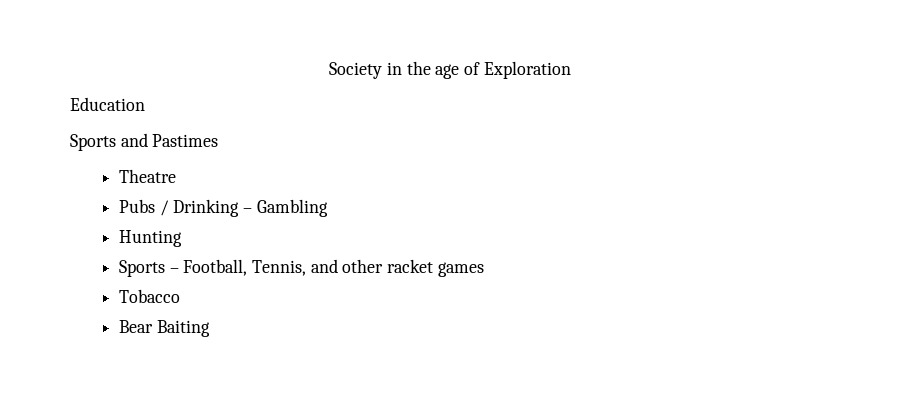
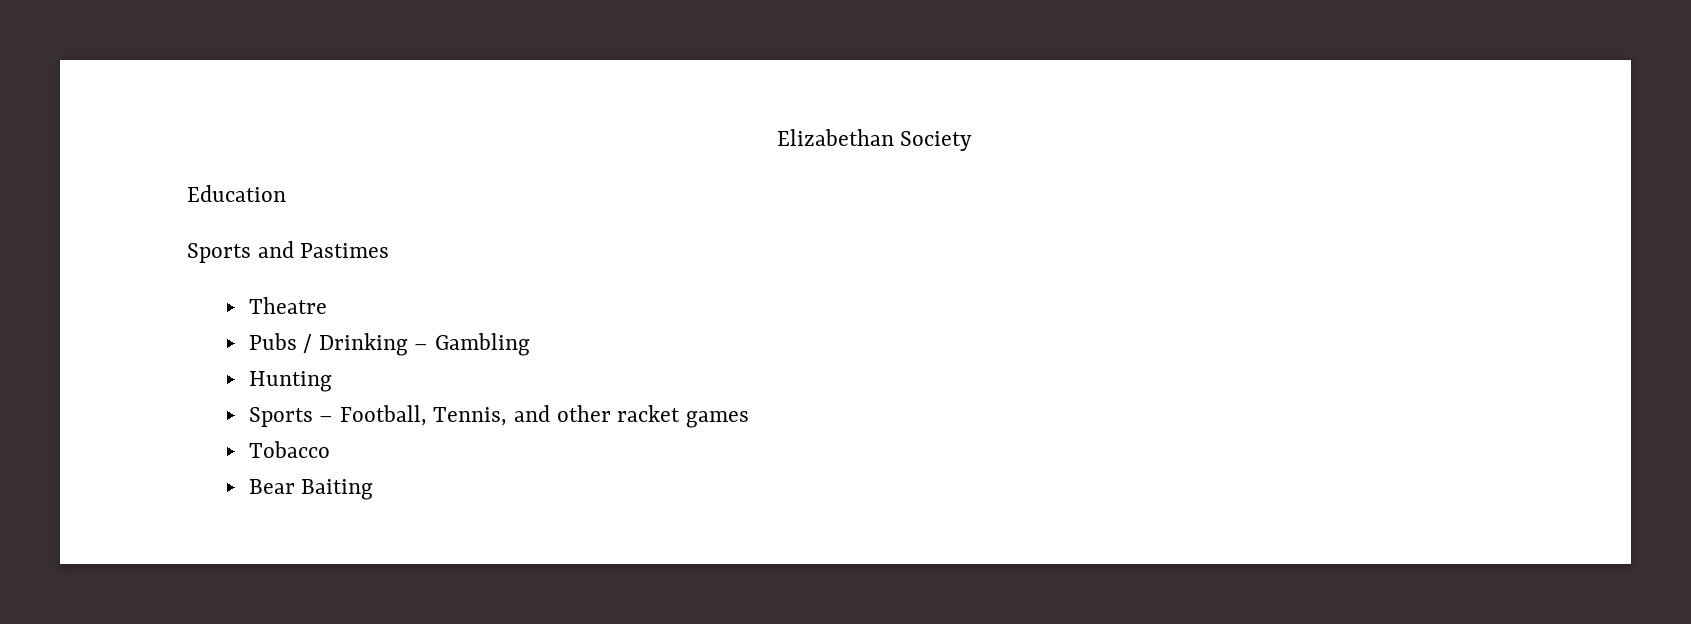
- Society in the age of Exploration
+ Elizabethan Society

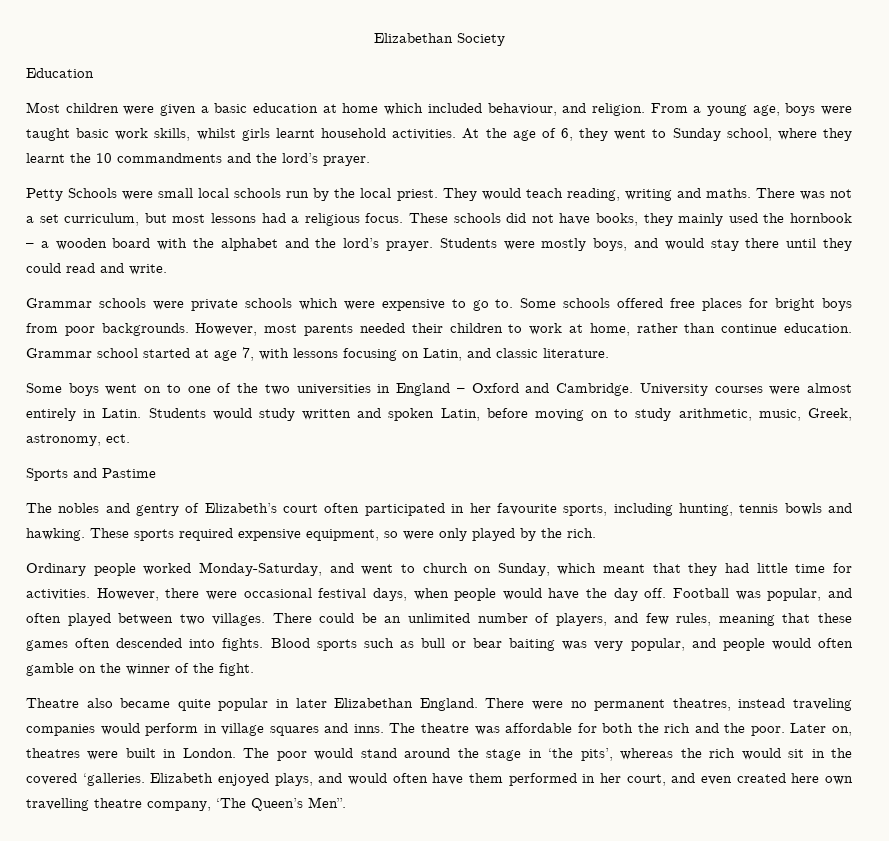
- Sports and Pastimes
- Theatre
- Pubs / Drinking – Gambling
- Hunting
- Sports – Football, Tennis, and other racket games
- Tobacco
- Bear Baiting
+ Most children were given a basic education at home which included behaviour, and religion. From a young age, boys were taught basic work skills, whilst girls learnt household activities. At the age of 6, they went to Sunday school, where they learnt the 10 commandments and the lord’s prayer.
+ Petty Schools were small local schools run by the local priest. They would teach reading, writing and maths. There was not a set curriculum, but most lessons had a religious focus. These schools did not have books, they mainly used the hornbook – a wooden board with the alphabet and the lord’s prayer. Students were mostly boys, and would stay there until they could read and write.
+ Grammar schools were private schools which were expensive to go to. Some schools offered free places for bright boys from poor backgrounds. However, most parents needed their children to work at home, rather than continue education. Grammar school started at age 7, with lessons focusing on Latin, and classic literature.
+ Some boys went on to one of the two universities in England – Oxford and Cambridge. University courses were almost entirely in Latin. Students would study written and spoken Latin, before moving on to study arithmetic, music, Greek, astronomy, ect.
+ Sports and Pastime
+ The nobles and gentry of Elizabeth’s court often participated in her favourite sports, including hunting, tennis bowls and hawking. These sports required expensive equipment, so were only played by the rich.
+ Ordinary people worked Monday-Saturday, and went to church on Sunday, which meant that they had little time for activities. However, there were occasional festival days, when people would have the day off. Football was popular, and often played between two villages. There could be an unlimited number of players, and few rules, meaning that these games often descended into fights. Blood sports such as bull or bear baiting was very popular, and people would often gamble on the winner of the fight.
+ Theatre also became quite popular in later Elizabethan England. There were no permanent theatres, instead traveling companies would perform in village squares and inns. The theatre was affordable for both the rich and the poor. Later on, theatres were built in London. The poor would stand around the stage in ‘the pits’, whereas the rich would sit in the covered ‘galleries. Elizabeth enjoyed plays, and would often have them performed in her court, and even created here own travelling theatre company, ‘The Queen’s Men”.

